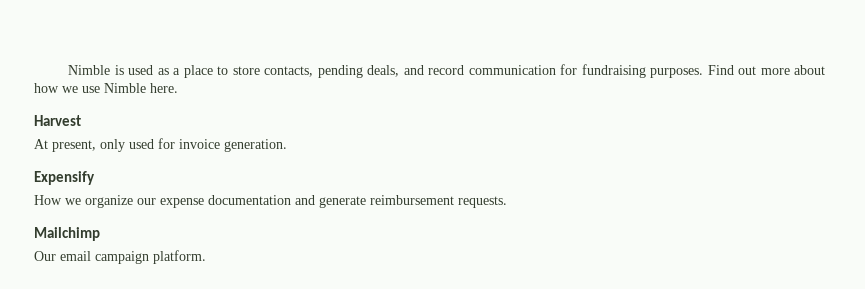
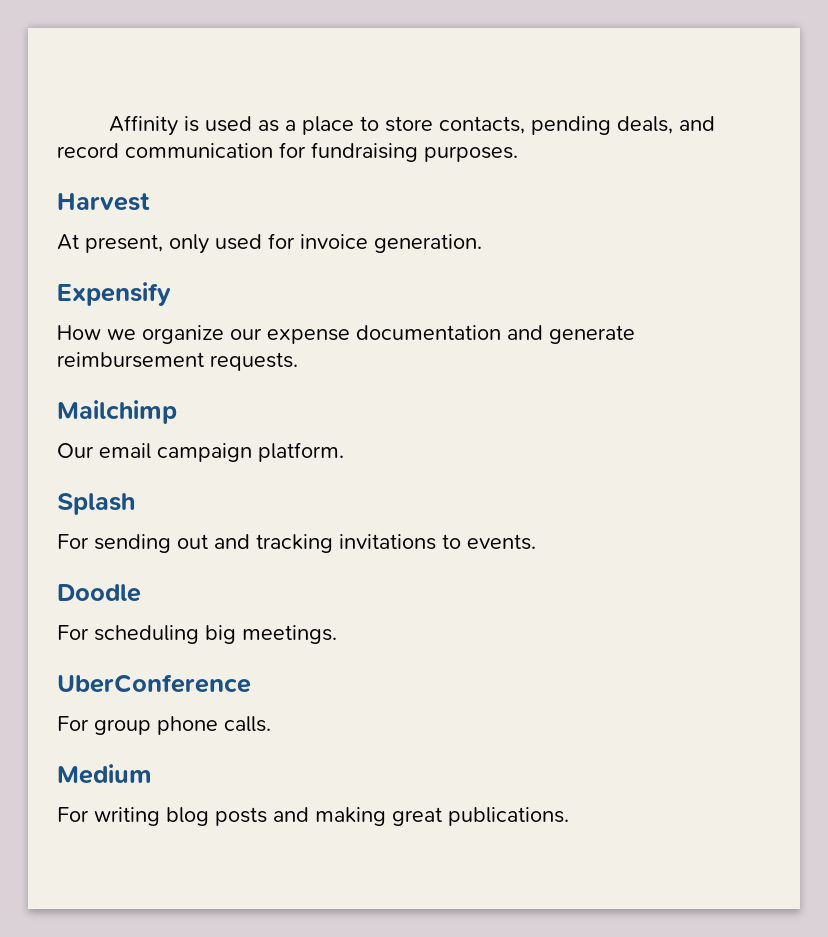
- Nimble is used as a place to store contacts, pending deals, and record communication for fundraising purposes. Find out more about how we use Nimble here.
+ Affinity is used as a place to store contacts, pending deals, and record communication for fundraising purposes.
+ Splash
+ For sending out and tracking invitations to events.
+ Doodle
+ For scheduling big meetings.
+ UberConference
+ For group phone calls.
+ Medium
+ For writing blog posts and making great publications.

